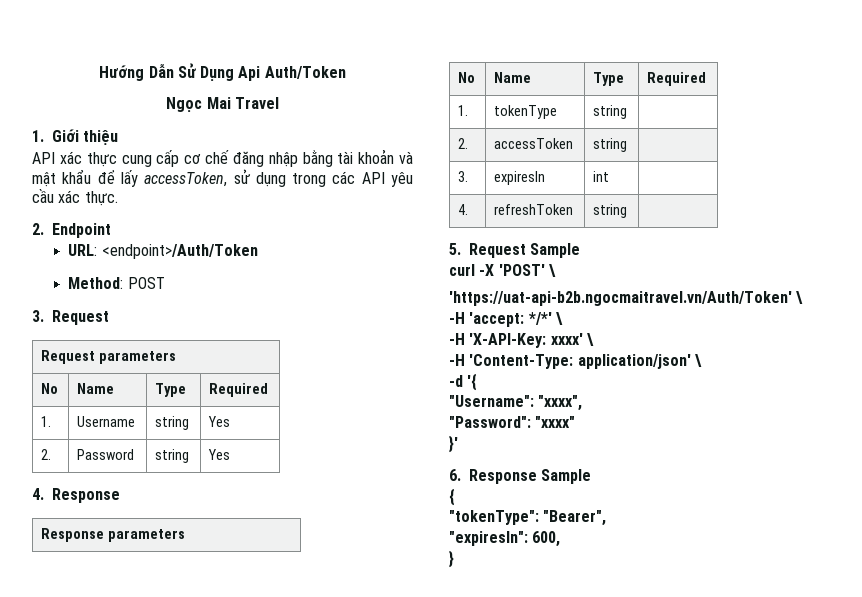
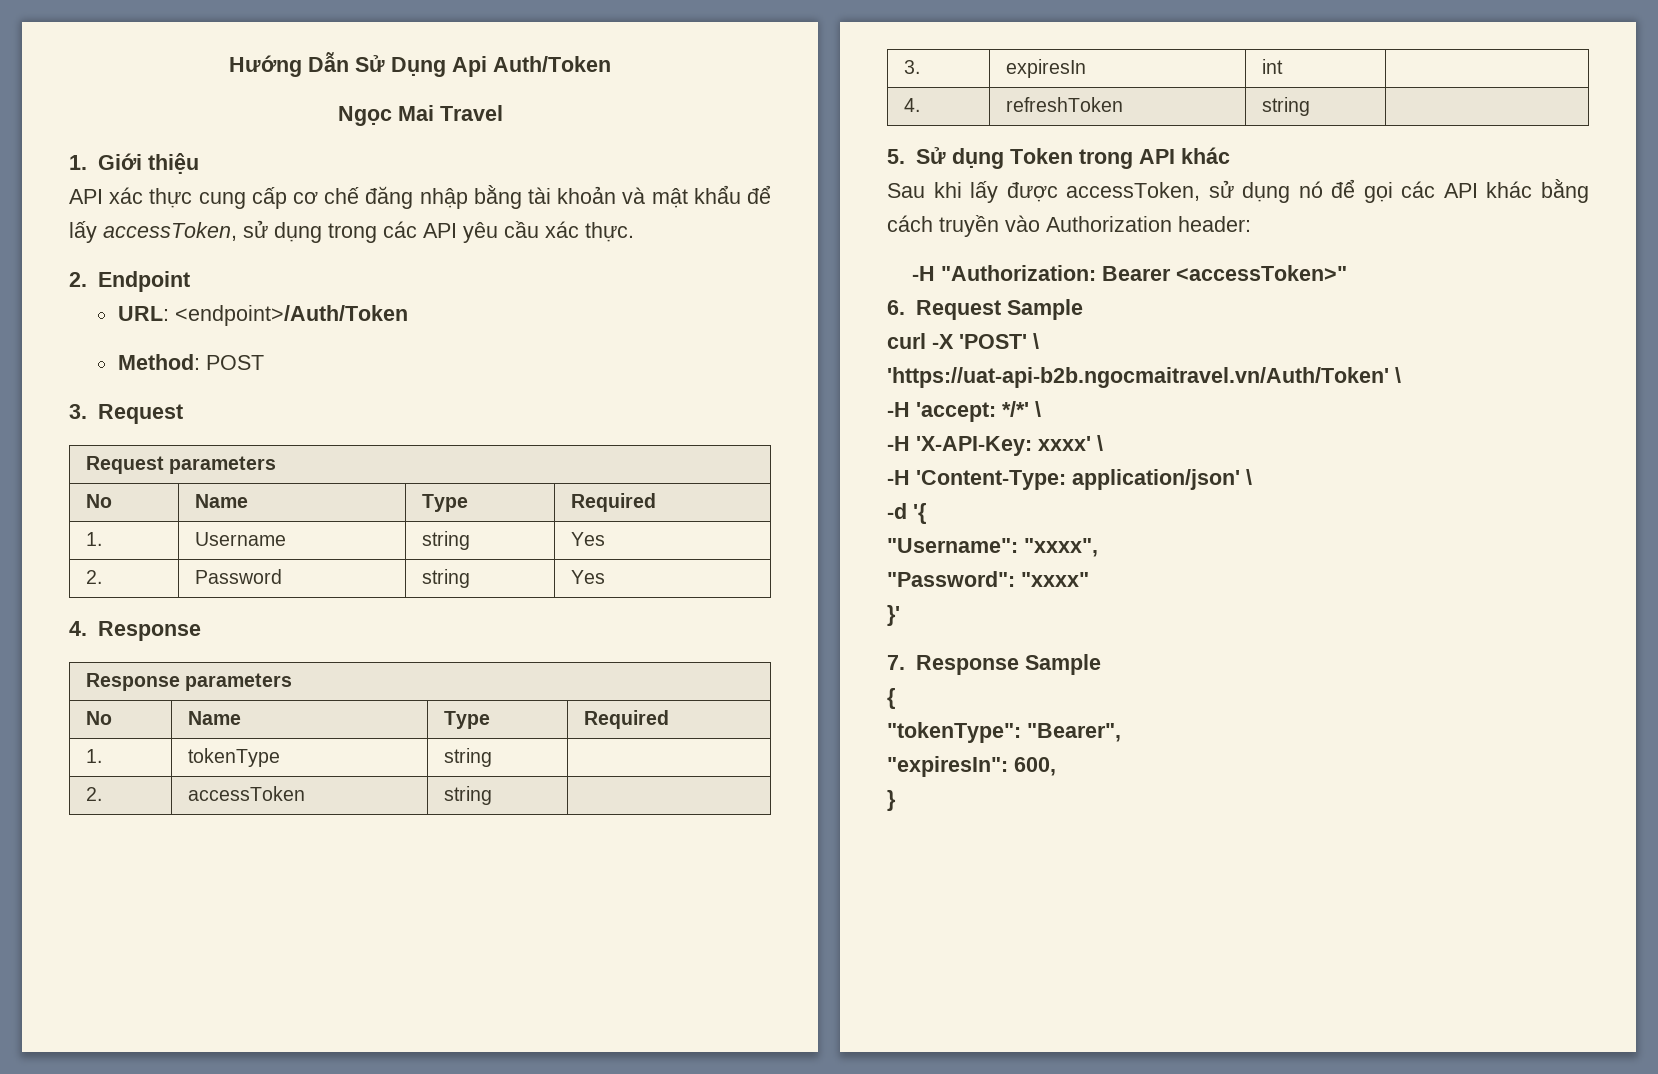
- 5. Request Sample
+ 5. Sử dụng Token trong API khác
+ Sau khi lấy được accessToken, sử dụng nó để gọi các API khác bằng cách truyền vào Authorization header:
+ -H "Authorization: Bearer <accessToken>"
+ 6. Request Sample
- 6. Response Sample
+ 7. Response Sample

